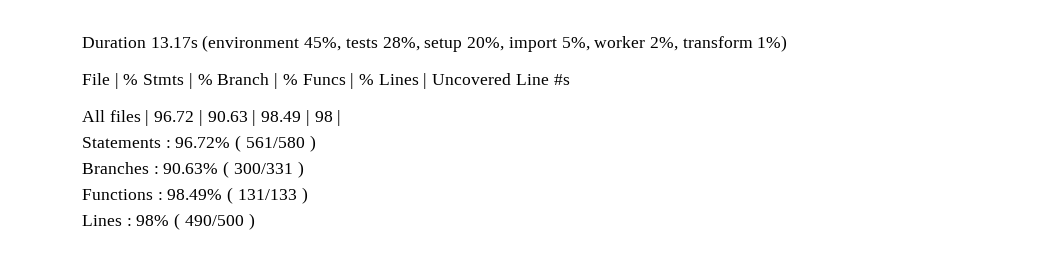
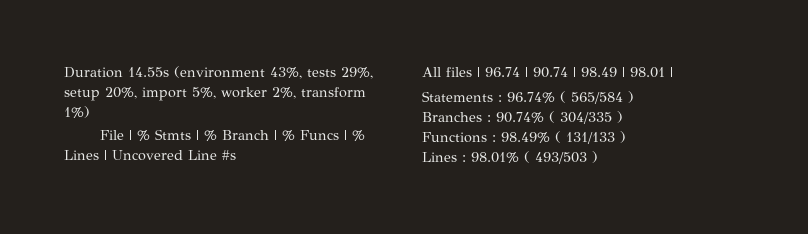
- Duration 13.17s (environment 45%, tests 28%, setup 20%, import 5%, worker 2%, transform 1%)
+ Duration 14.55s (environment 43%, tests 29%, setup 20%, import 5%, worker 2%, transform 1%)
- All files | 96.72 | 90.63 | 98.49 | 98 |
+ All files | 96.74 | 90.74 | 98.49 | 98.01 |
- Statements : 96.72% ( 561/580 )
+ Statements : 96.74% ( 565/584 )
- Branches : 90.63% ( 300/331 )
+ Branches : 90.74% ( 304/335 )
- Lines : 98% ( 490/500 )
+ Lines : 98.01% ( 493/503 )

